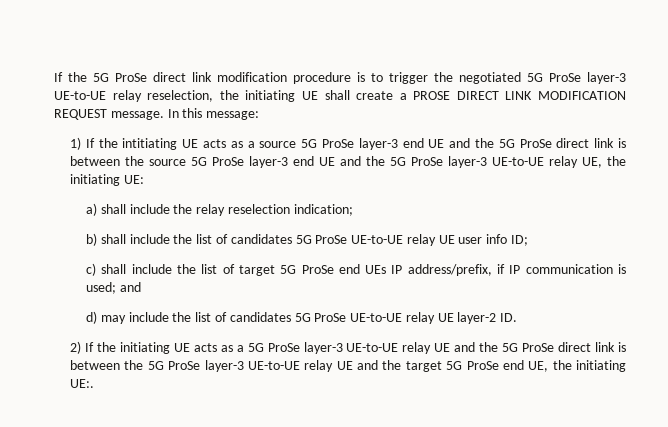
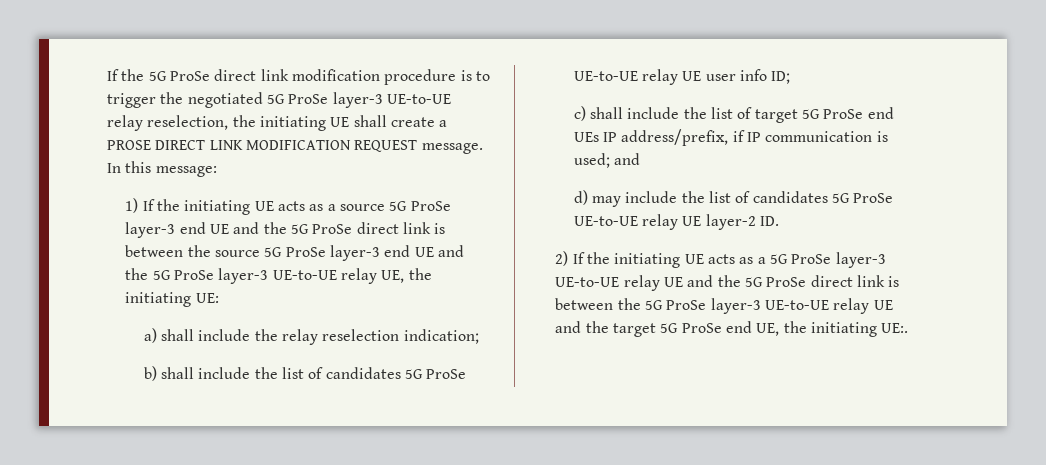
- 1) If the intitiating UE acts as a source 5G ProSe layer-3 end UE and the 5G ProSe direct link is between the source 5G ProSe layer-3 end UE and the 5G ProSe layer-3 UE-to-UE relay UE, the initiating UE:
+ 1) If the initiating UE acts as a source 5G ProSe layer-3 end UE and the 5G ProSe direct link is between the source 5G ProSe layer-3 end UE and the 5G ProSe layer-3 UE-to-UE relay UE, the initiating UE:

